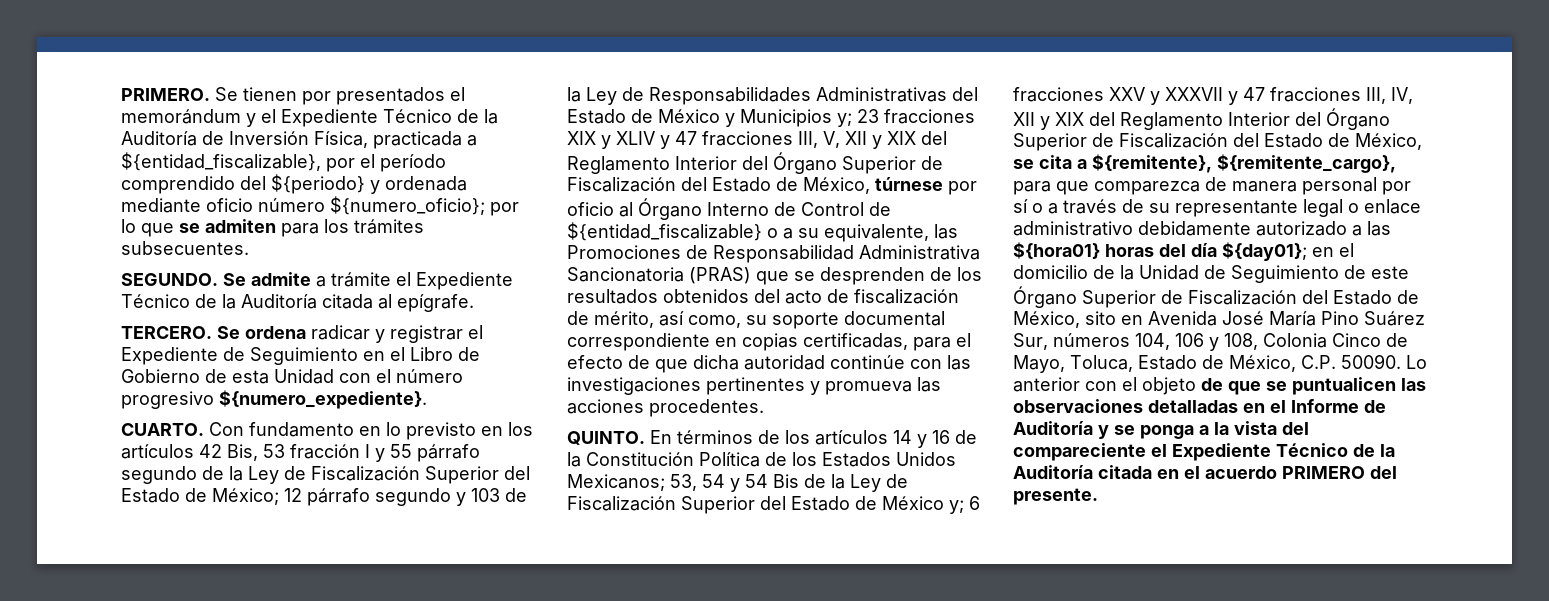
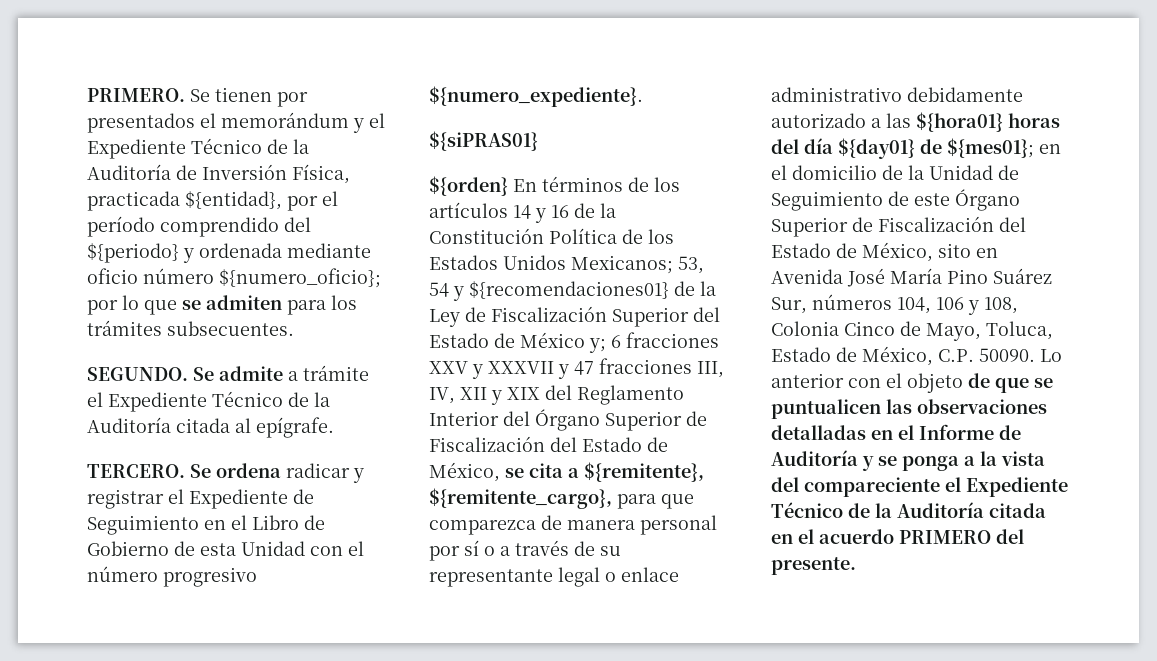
- Se tienen por presentados el memorándum y el Expediente Técnico de la Auditoría de Inversión Física, practicada a ${entidad_fiscalizable}, por el período comprendido del ${periodo} y ordenada mediante oficio número ${numero_oficio}; por lo que se admiten para los trámites subsecuentes.
+ Se tienen por presentados el memorándum y el Expediente Técnico de la Auditoría de Inversión Física, practicada ${entidad}, por el período comprendido del ${periodo} y ordenada mediante oficio número ${numero_oficio}; por lo que se admiten para los trámites subsecuentes.
- CUARTO. Con fundamento en lo previsto en los artículos 42 Bis, 53 fracción I y 55 párrafo segundo de la Ley de Fiscalización Superior del Estado de México; 12 párrafo segundo y 103 de la Ley de Responsabilidades Administrativas del Estado de México y Municipios y; 23 fracciones XIX y XLIV y 47 fracciones III, V, XII y XIX del Reglamento Interior del Órgano Superior de Fiscalización del Estado de México, túrnese por oficio al Órgano Interno de Control de ${entidad_fiscalizable} o a su equivalente, las Promociones de Responsabilidad Administrativa Sancionatoria (PRAS) que se desprenden de los resultados obtenidos del acto de fiscalización de mérito, así como, su soporte documental correspondiente en copias certificadas, para el efecto de que dicha autoridad continúe con las investigaciones pertinentes y promueva las acciones procedentes.
- QUINTO. En términos de los artículos 14 y 16 de la Constitución Política de los Estados Unidos Mexicanos;
+ ${siPRAS01}
+ ${orden} En términos de los artículos 14 y 16 de la Constitución Política de los Estados Unidos Mexicanos;
- 53, 54 y 54 Bis de la Ley de Fiscalización Superior del Estado de México y;
+ 53, 54 y ${recomendaciones01} de la Ley de Fiscalización Superior del Estado de México y;
- 6 fracciones XXV y XXXVII y 47 fracciones III, IV, XII y XIX del Reglamento Interior del Órgano Superior de Fiscalización del Estado de México, se cita a ${remitente}, ${remitente_cargo}, para que comparezca de manera personal por sí o a través de su representante legal o enlace administrativo debidamente autorizado a las ${hora01} horas del día ${day01};
+ 6 fracciones XXV y XXXVII y 47 fracciones III, IV, XII y XIX del Reglamento Interior del Órgano Superior de Fiscalización del Estado de México, se cita a ${remitente}, ${remitente_cargo}, para que comparezca de manera personal por sí o a través de su representante legal o enlace administrativo debidamente autorizado a las ${hora01} horas del día ${day01} de ${mes01};

